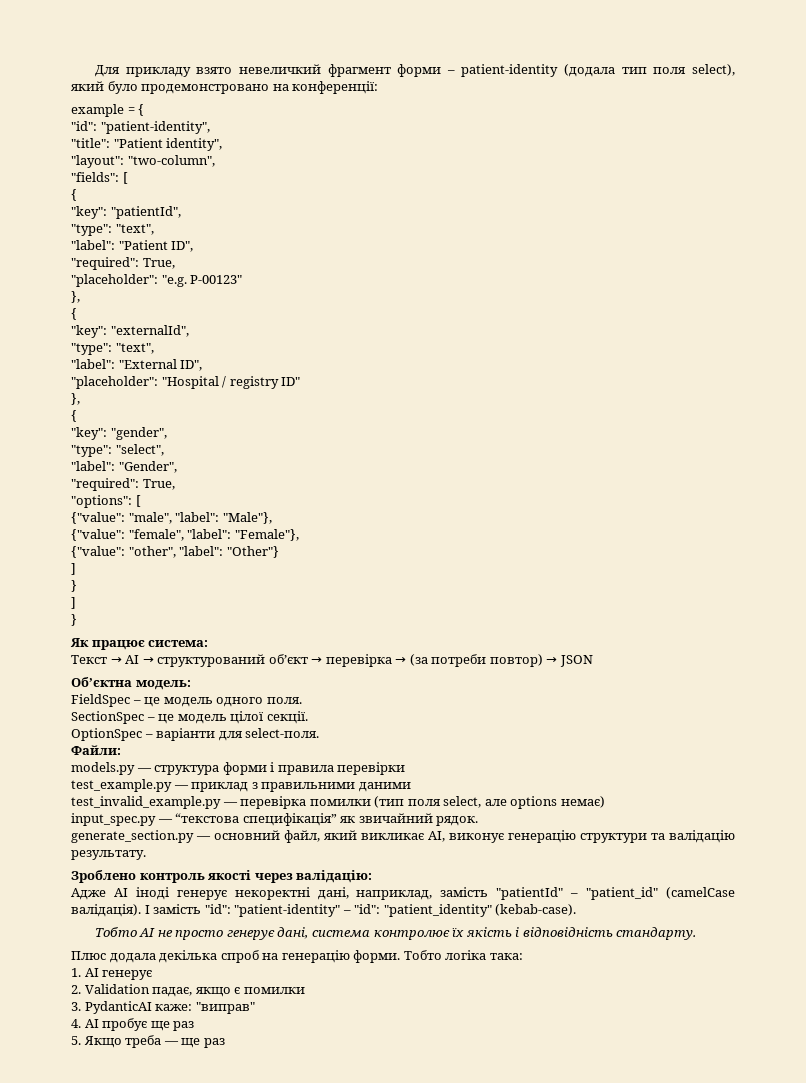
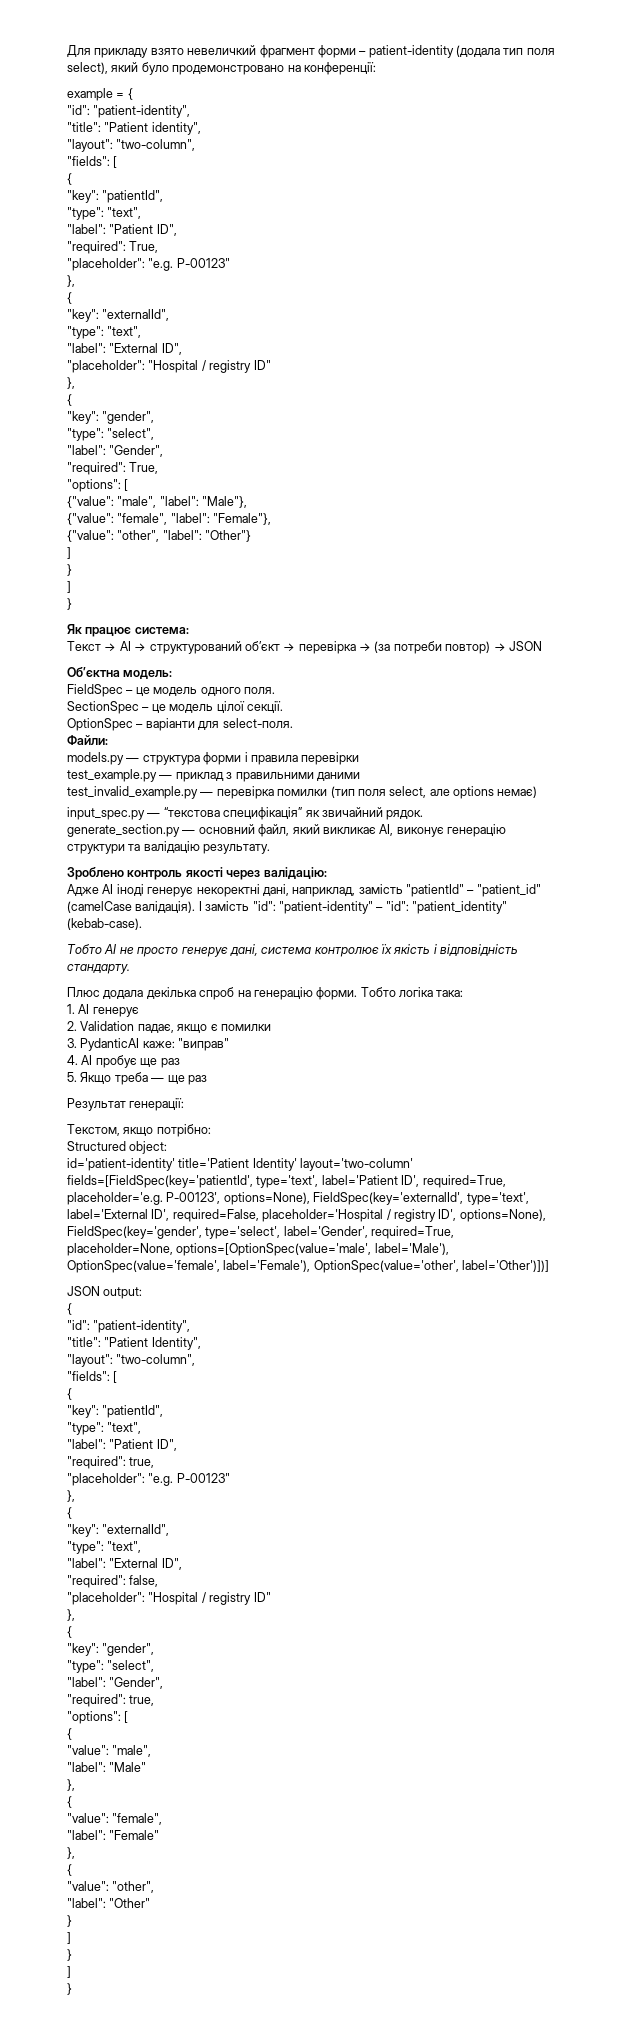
+ Результат генерації:
+ Текстом, якщо потрібно:
+ Structured object:
+ id='patient-identity' title='Patient Identity' layout='two-column' fields=[FieldSpec(key='patientId', type='text', label='Patient ID', required=True, placeholder='e.g. P-00123', options=None), FieldSpec(key='externalId', type='text', label='External ID', required=False, placeholder='Hospital / registry ID', options=None), FieldSpec(key='gender', type='select', label='Gender', required=True, placeholder=None, options=[OptionSpec(value='male', label='Male'), OptionSpec(value='female', label='Female'), OptionSpec(value='other', label='Other')])]
+ JSON output:
+ {
+ "id": "patient-identity",
+ "title": "Patient Identity",
+ "layout": "two-column",
+ "fields": [
+ {
+ "key": "patientId",
+ "type": "text",
+ "label": "Patient ID",
+ "required": true,
+ "placeholder": "e.g. P-00123"
+ },
+ {
+ "key": "externalId",
+ "type": "text",
+ "label": "External ID",
+ "required": false,
+ "placeholder": "Hospital / registry ID"
+ },
+ {
+ "key": "gender",
+ "type": "select",
+ "label": "Gender",
+ "required": true,
+ "options": [
+ {
+ "value": "male",
+ "label": "Male"
+ },
+ {
+ "value": "female",
+ "label": "Female"
+ },
+ {
+ "value": "other",
+ "label": "Other"
+ }
+ ]
+ }
+ ]
+ }

